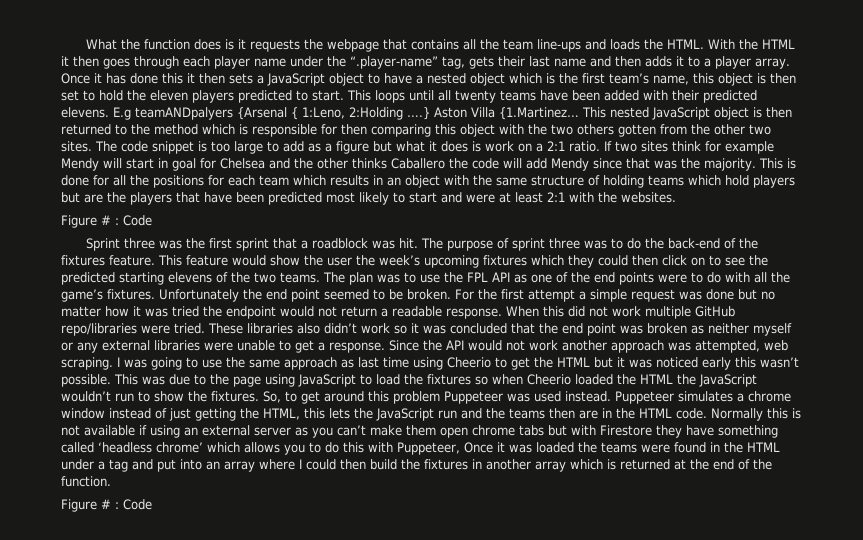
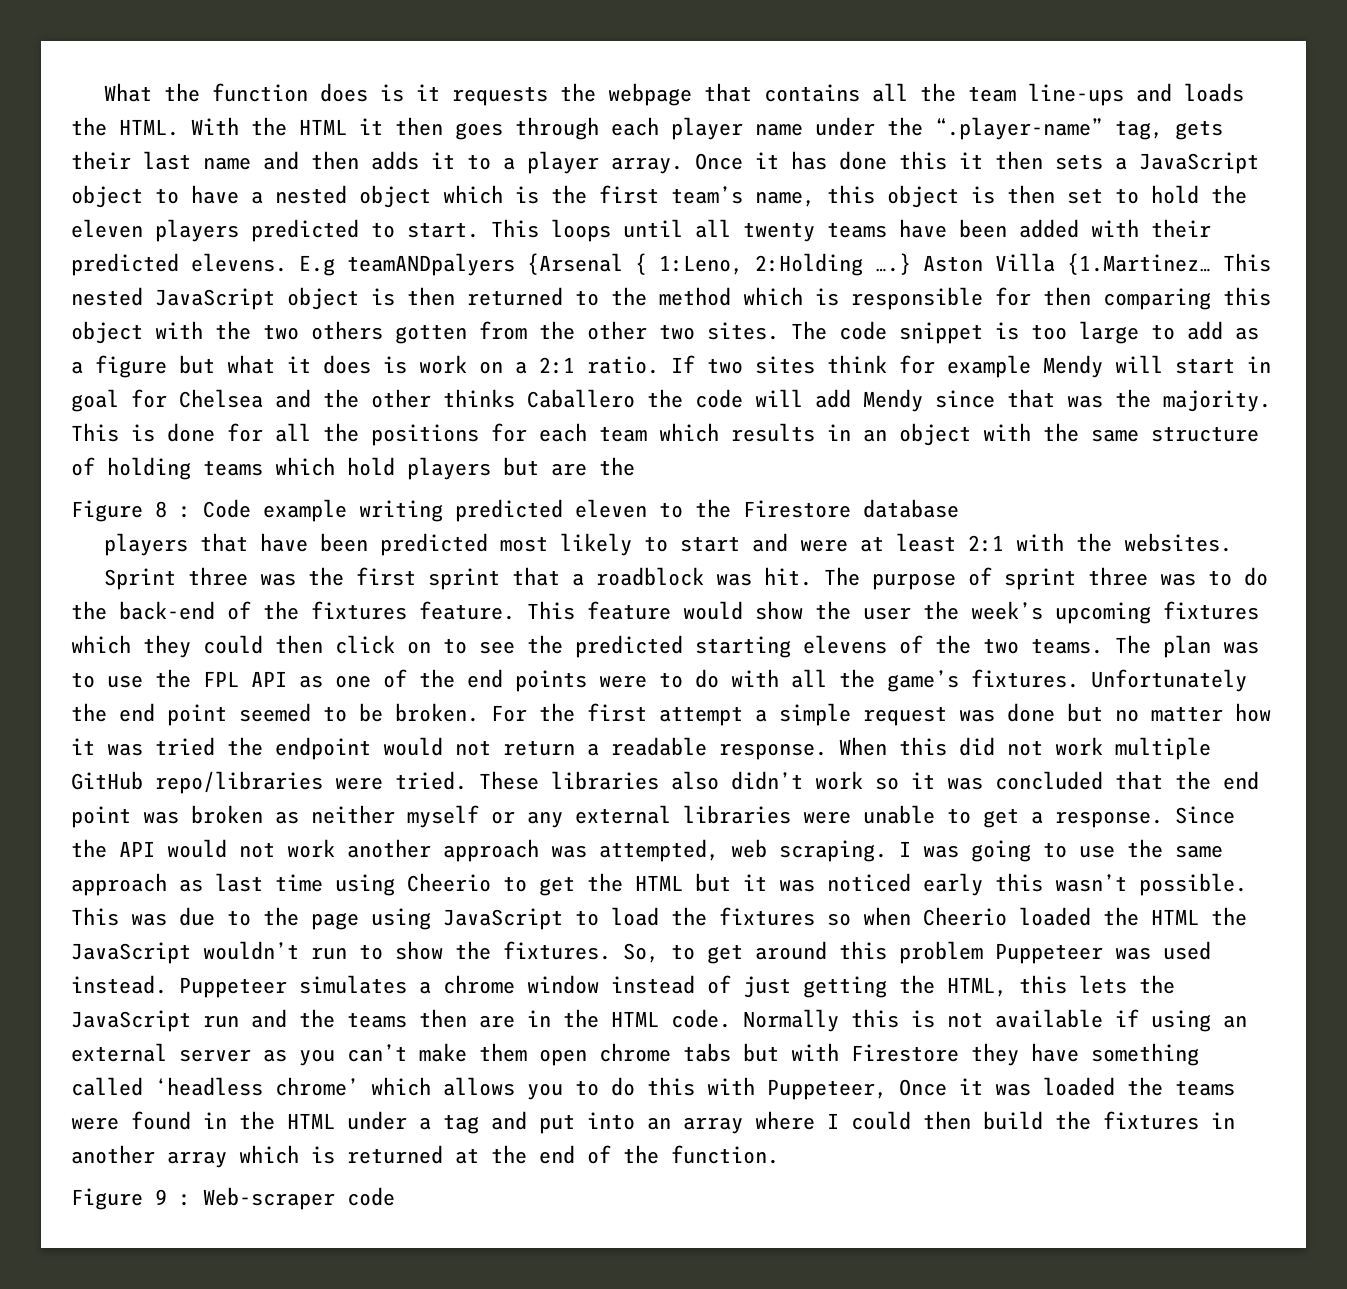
- This is done for all the positions for each team which results in an object with the same structure of holding teams which hold players but are the players that have been predicted most likely to start and were at least 2:1 with the websites.
- Figure # : Code
+ This is done for all the positions for each team which results in an object with the same structure of holding teams which hold players but are the
+ Figure 8 : Code example writing predicted eleven to the Firestore database
+ players that have been predicted most likely to start and were at least 2:1 with the websites.
  Normally this is not available if using an external server as you can’t make them open chrome tabs but with Firestore they have something called ‘headless chrome’ which allows you to do this with Puppeteer, Once it was loaded the teams were found in the HTML under a tag and put into an array where I could then build the fixtures in another array which is returned at the end of the function.
- Figure # : Code
+ Figure 9 : Web-scraper code

